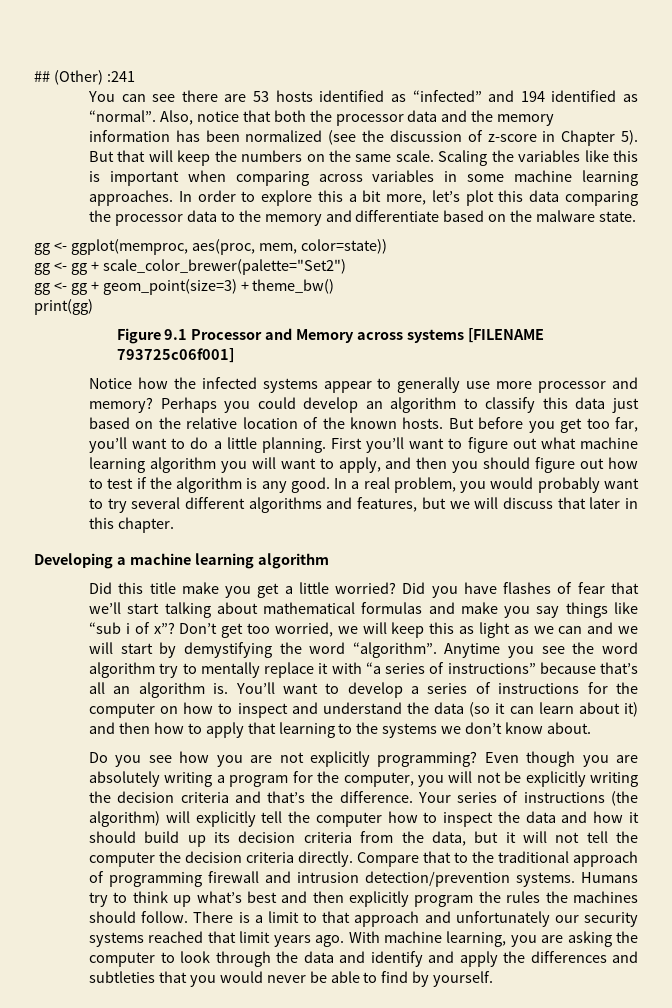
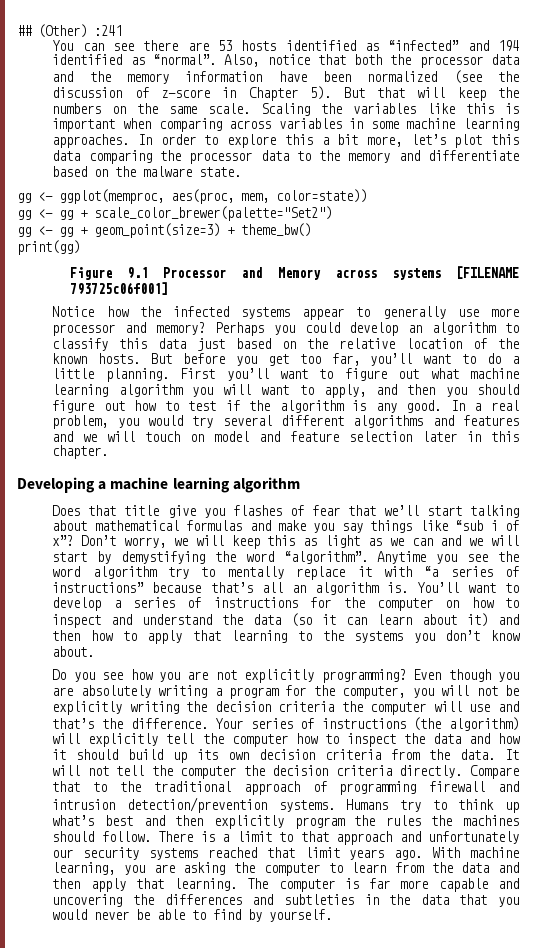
- Also, notice that both the processor data and the memory information has been normalized (see the discussion of z-score in Chapter 5).
+ Also, notice that both the processor data and the memory information have been normalized (see the discussion of z-score in Chapter 5).
- In a real problem, you would probably want to try several different algorithms and features, but we will discuss that later in this chapter.
+ In a real problem, you would try several different algorithms and features and we will touch on model and feature selection later in this chapter.
- Did this title make you get a little worried? Did you have flashes of fear that we’ll start talking about mathematical formulas and make you say things like “sub i of x”?
+ Does that title give you flashes of fear that we’ll start talking about mathematical formulas and make you say things like “sub i of x”?
- Don’t get too worried, we will keep this as light as we can and we will start by demystifying the word “algorithm”.
+ Don’t worry, we will keep this as light as we can and we will start by demystifying the word “algorithm”.
- You’ll want to develop a series of instructions for the computer on how to inspect and understand the data (so it can learn about it) and then how to apply that learning to the systems we don’t know about.
+ You’ll want to develop a series of instructions for the computer on how to inspect and understand the data (so it can learn about it) and then how to apply that learning to the systems you don’t know about.
- Even though you are absolutely writing a program for the computer, you will not be explicitly writing the decision criteria and that’s the difference.
+ Even though you are absolutely writing a program for the computer, you will not be explicitly writing the decision criteria the computer will use and that’s the difference.
- Your series of instructions (the algorithm) will explicitly tell the computer how to inspect the data and how it should build up its decision criteria from the data, but it will not tell the computer the decision criteria directly.
+ Your series of instructions (the algorithm) will explicitly tell the computer how to inspect the data and how it should build up its own decision criteria from the data. It will not tell the computer the decision criteria directly.
- With machine learning, you are asking the computer to look through the data and identify and apply the differences and subtleties that you would never be able to find by yourself.
+ With machine learning, you are asking the computer to learn from the data and then apply that learning. The computer is far more capable and uncovering the differences and subtleties in the data that you would never be able to find by yourself.

